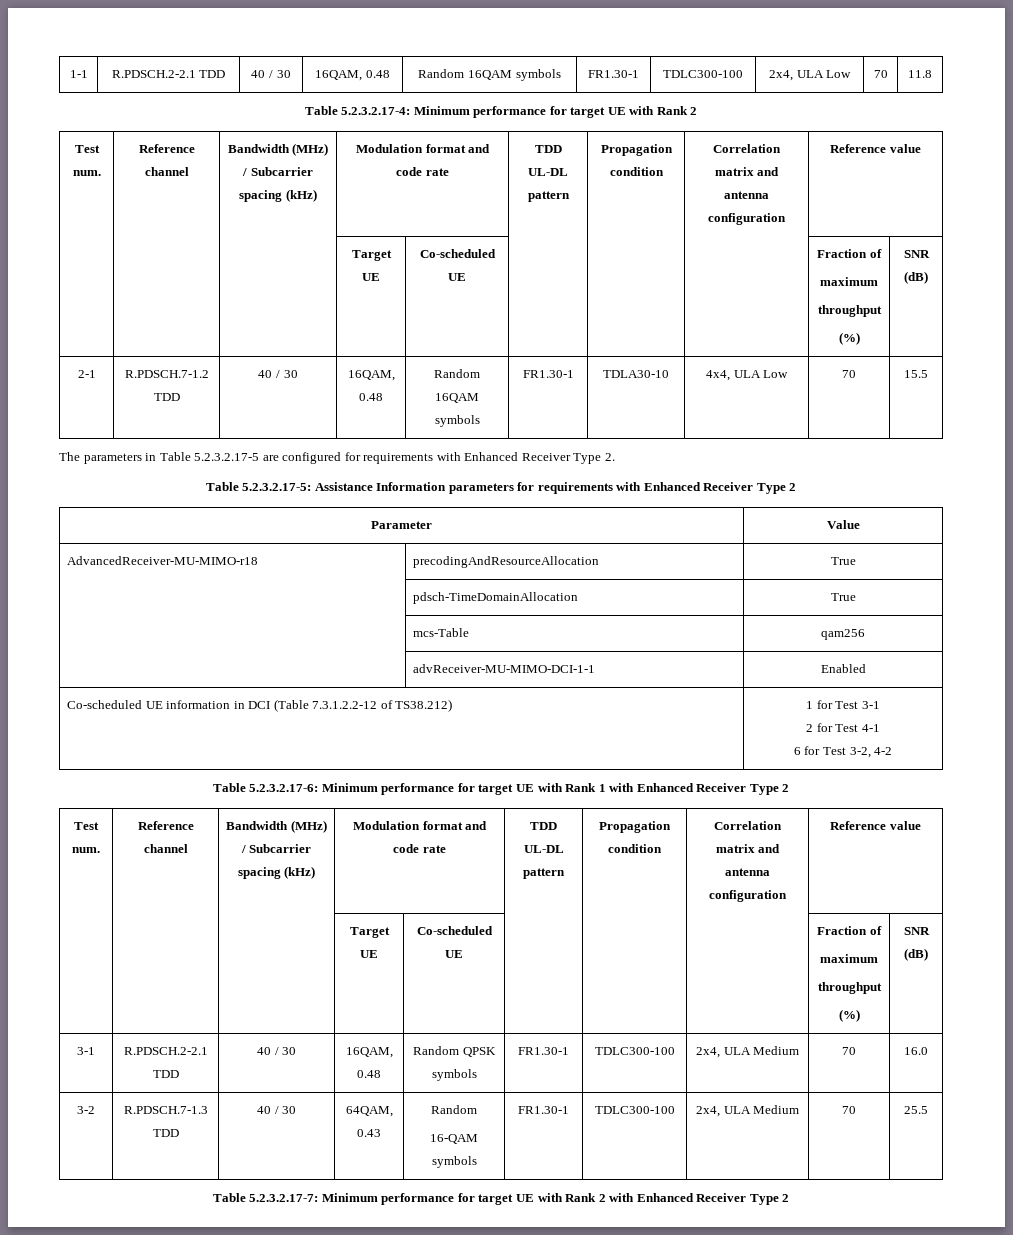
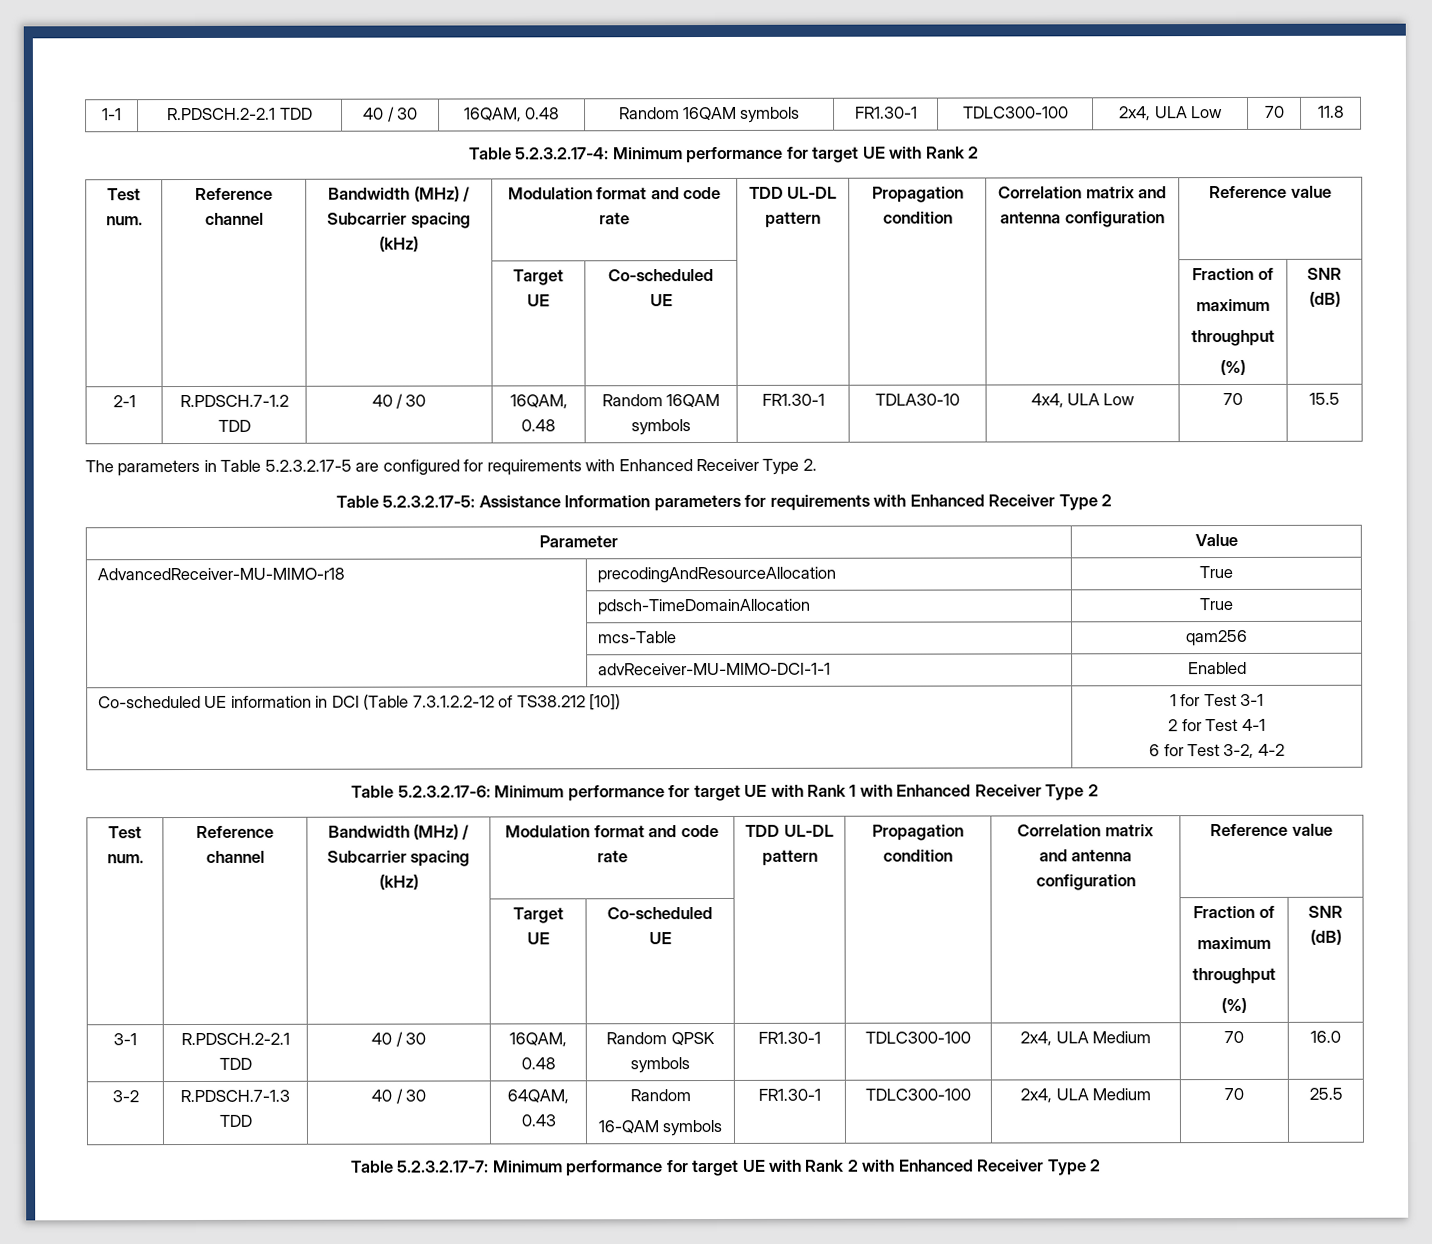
- Co-scheduled UE information in DCI (Table 7.3.1.2.2-12 of TS38.212) | 1 for Test 3-1
+ Co-scheduled UE information in DCI (Table 7.3.1.2.2-12 of TS38.212 [10]) | 1 for Test 3-1

